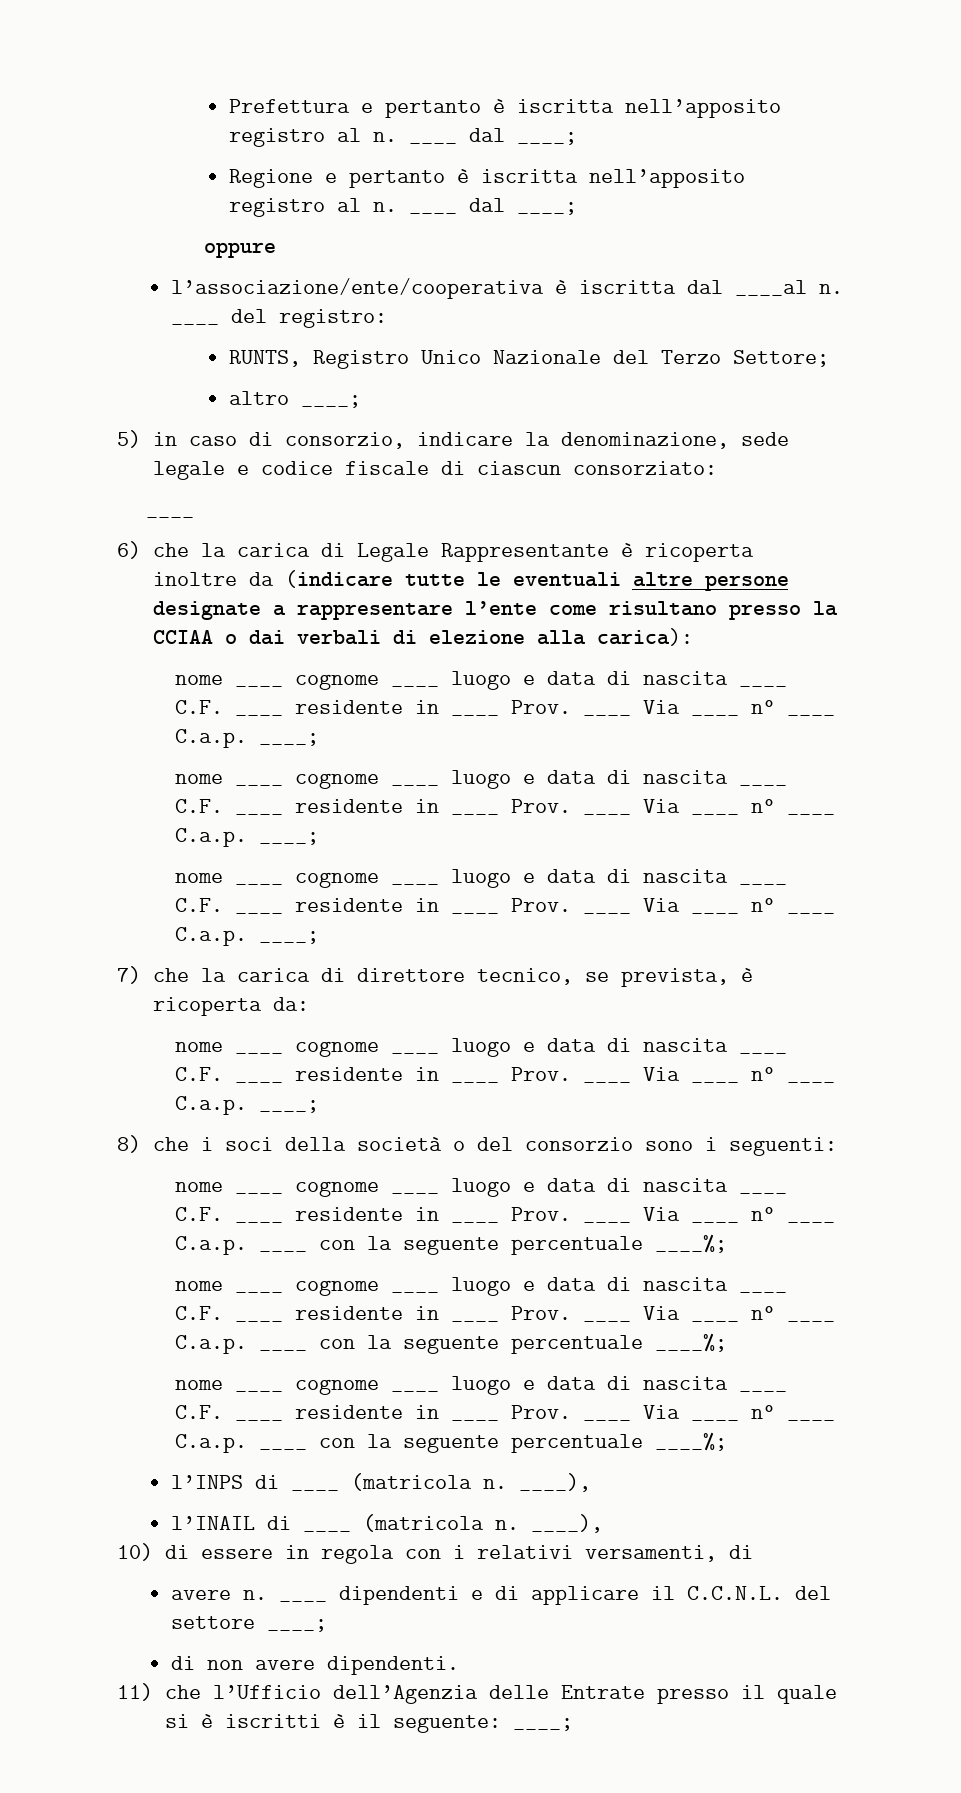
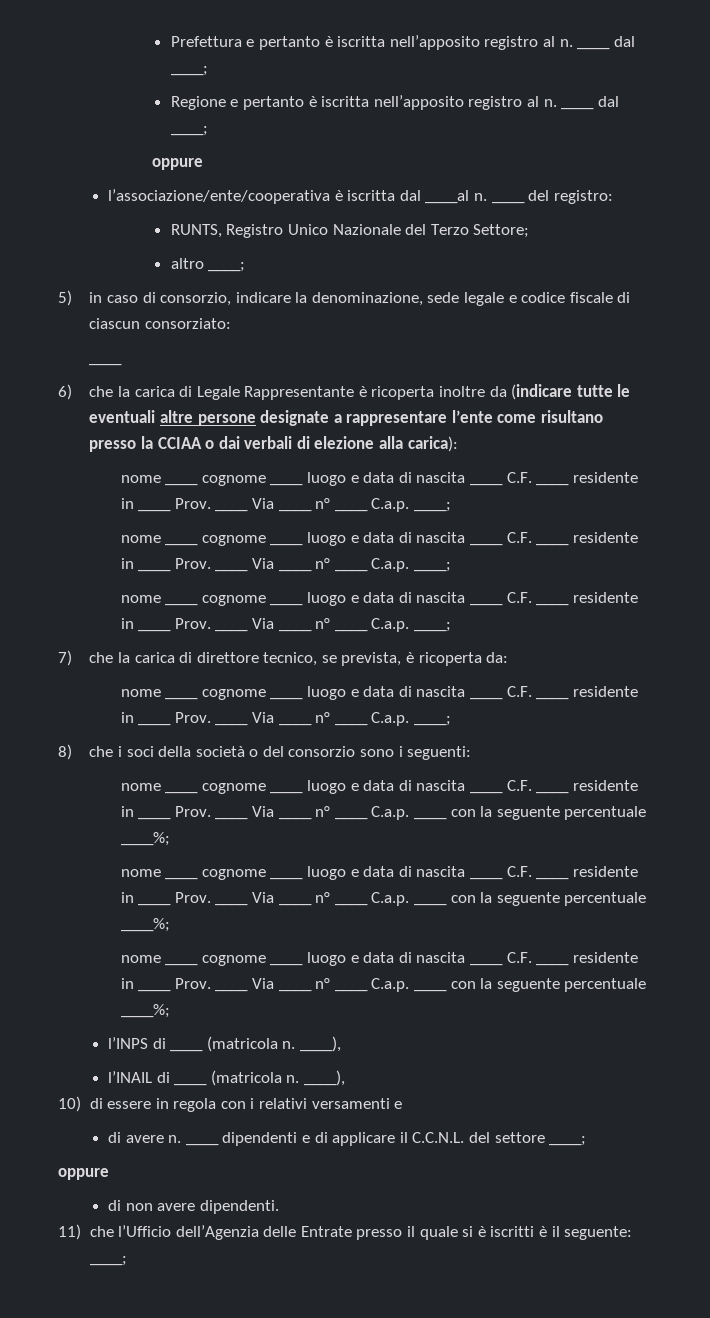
- 10) di essere in regola con i relativi versamenti, di
- avere n.
+ 10) di essere in regola con i relativi versamenti e
+ di avere n.
  ____ dipendenti e di applicare il C.C.N.L. del settore ____;
+ oppure

